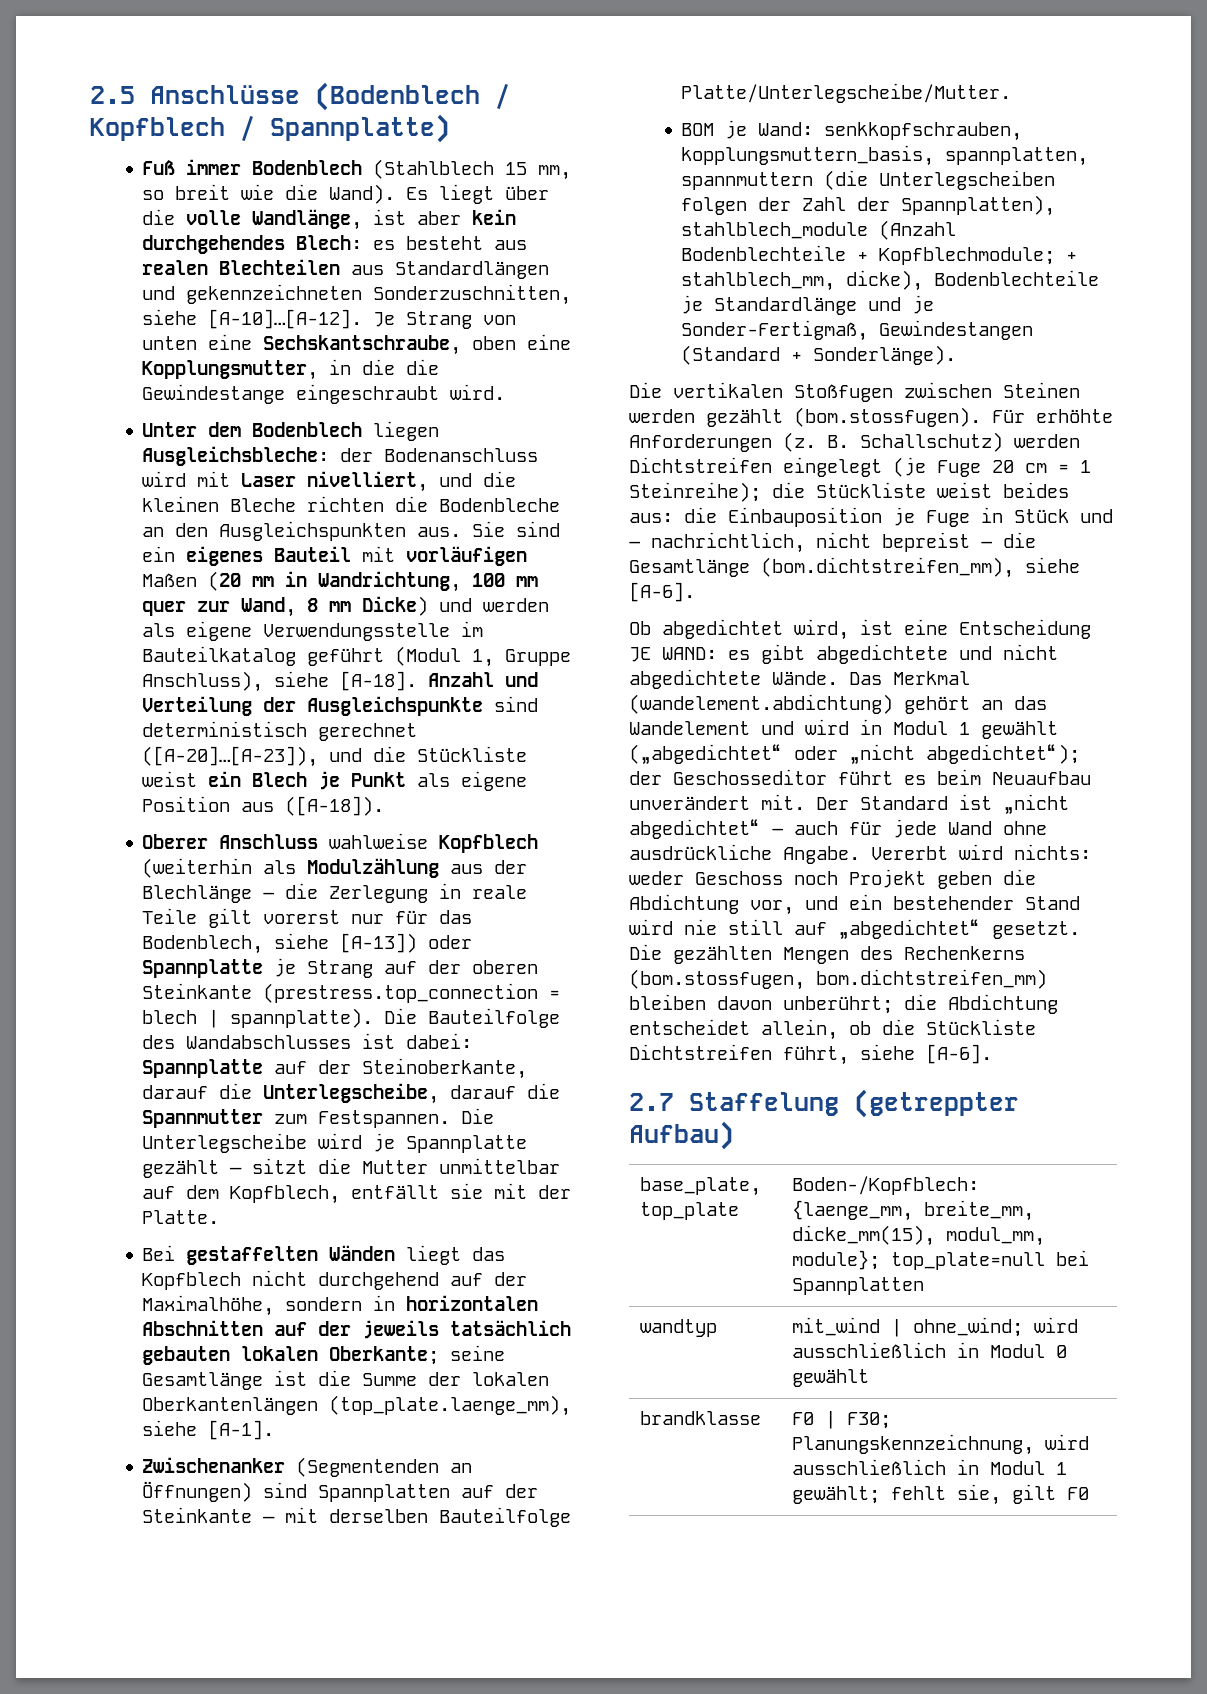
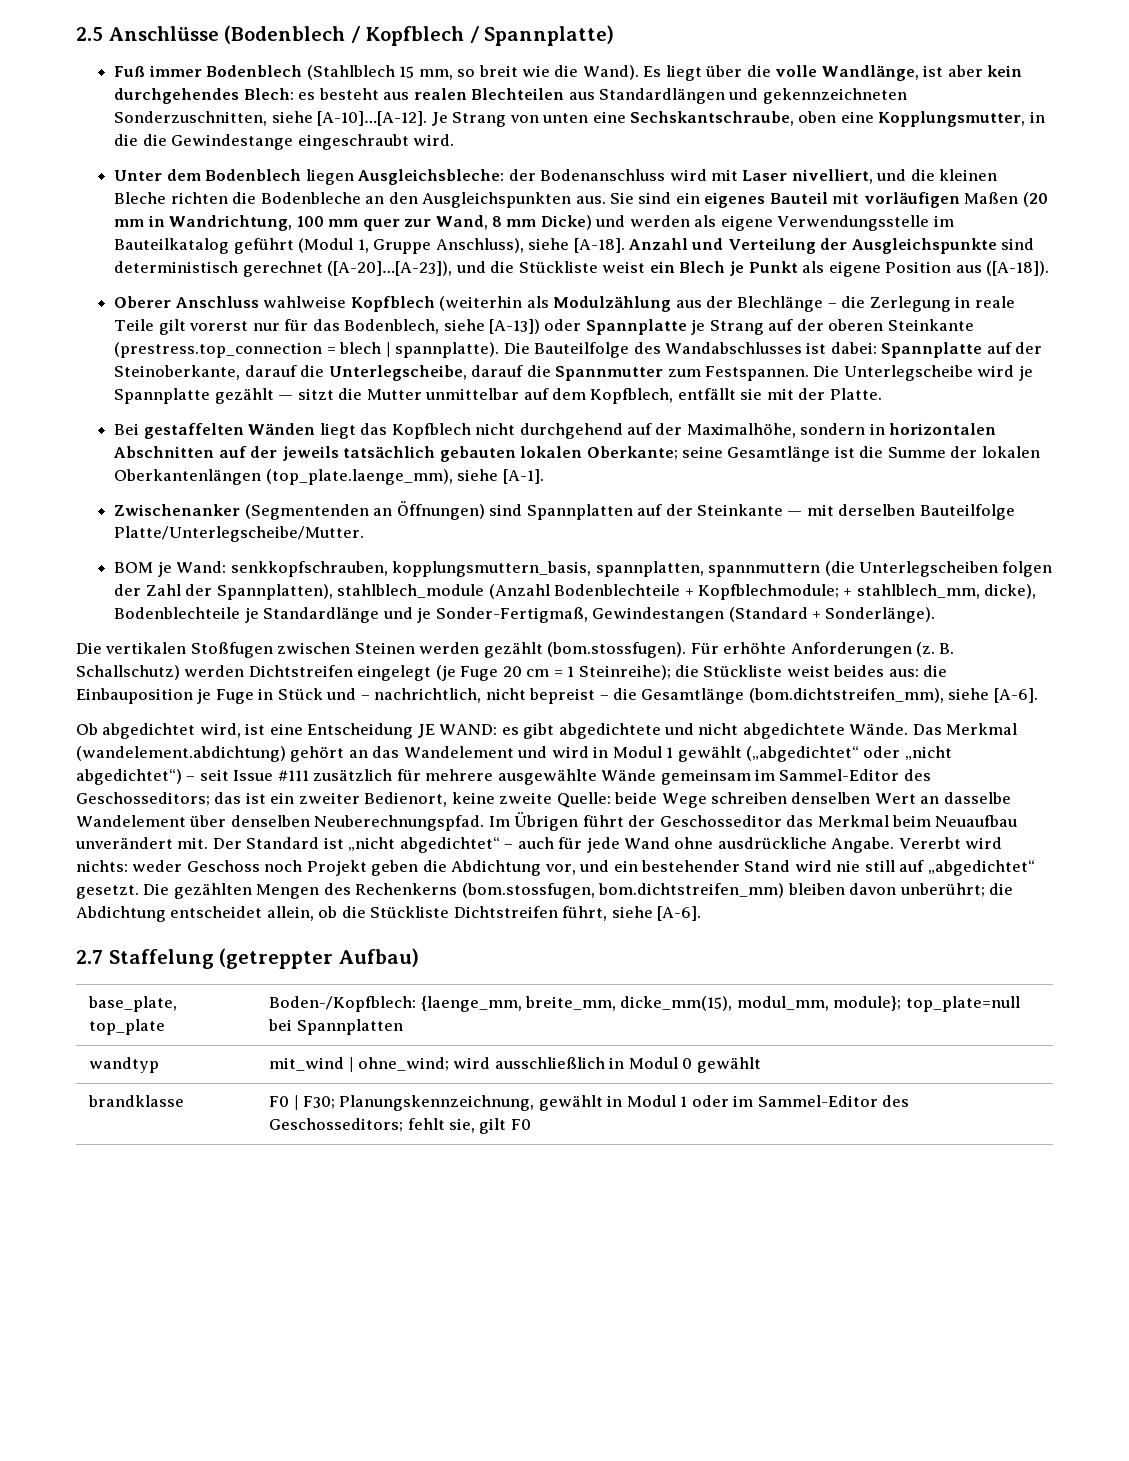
- Das Merkmal (wandelement.abdichtung) gehört an das Wandelement und wird in Modul 1 gewählt („abgedichtet“ oder „nicht abgedichtet“); der Geschosseditor führt es beim Neuaufbau unverändert mit.
+ Das Merkmal (wandelement.abdichtung) gehört an das Wandelement und wird in Modul 1 gewählt („abgedichtet“ oder „nicht abgedichtet“) – seit Issue #111 zusätzlich für mehrere ausgewählte Wände gemeinsam im Sammel-Editor des Geschosseditors; das ist ein zweiter Bedienort, keine zweite Quelle: beide Wege schreiben denselben Wert an dasselbe Wandelement über denselben Neuberechnungspfad. Im Übrigen führt der Geschosseditor das Merkmal beim Neuaufbau unverändert mit.
- brandklasse | F0 | F30; Planungskennzeichnung, wird ausschließlich in Modul 1 gewählt; fehlt sie, gilt F0
+ brandklasse | F0 | F30; Planungskennzeichnung, gewählt in Modul 1 oder im Sammel-Editor des Geschosseditors; fehlt sie, gilt F0

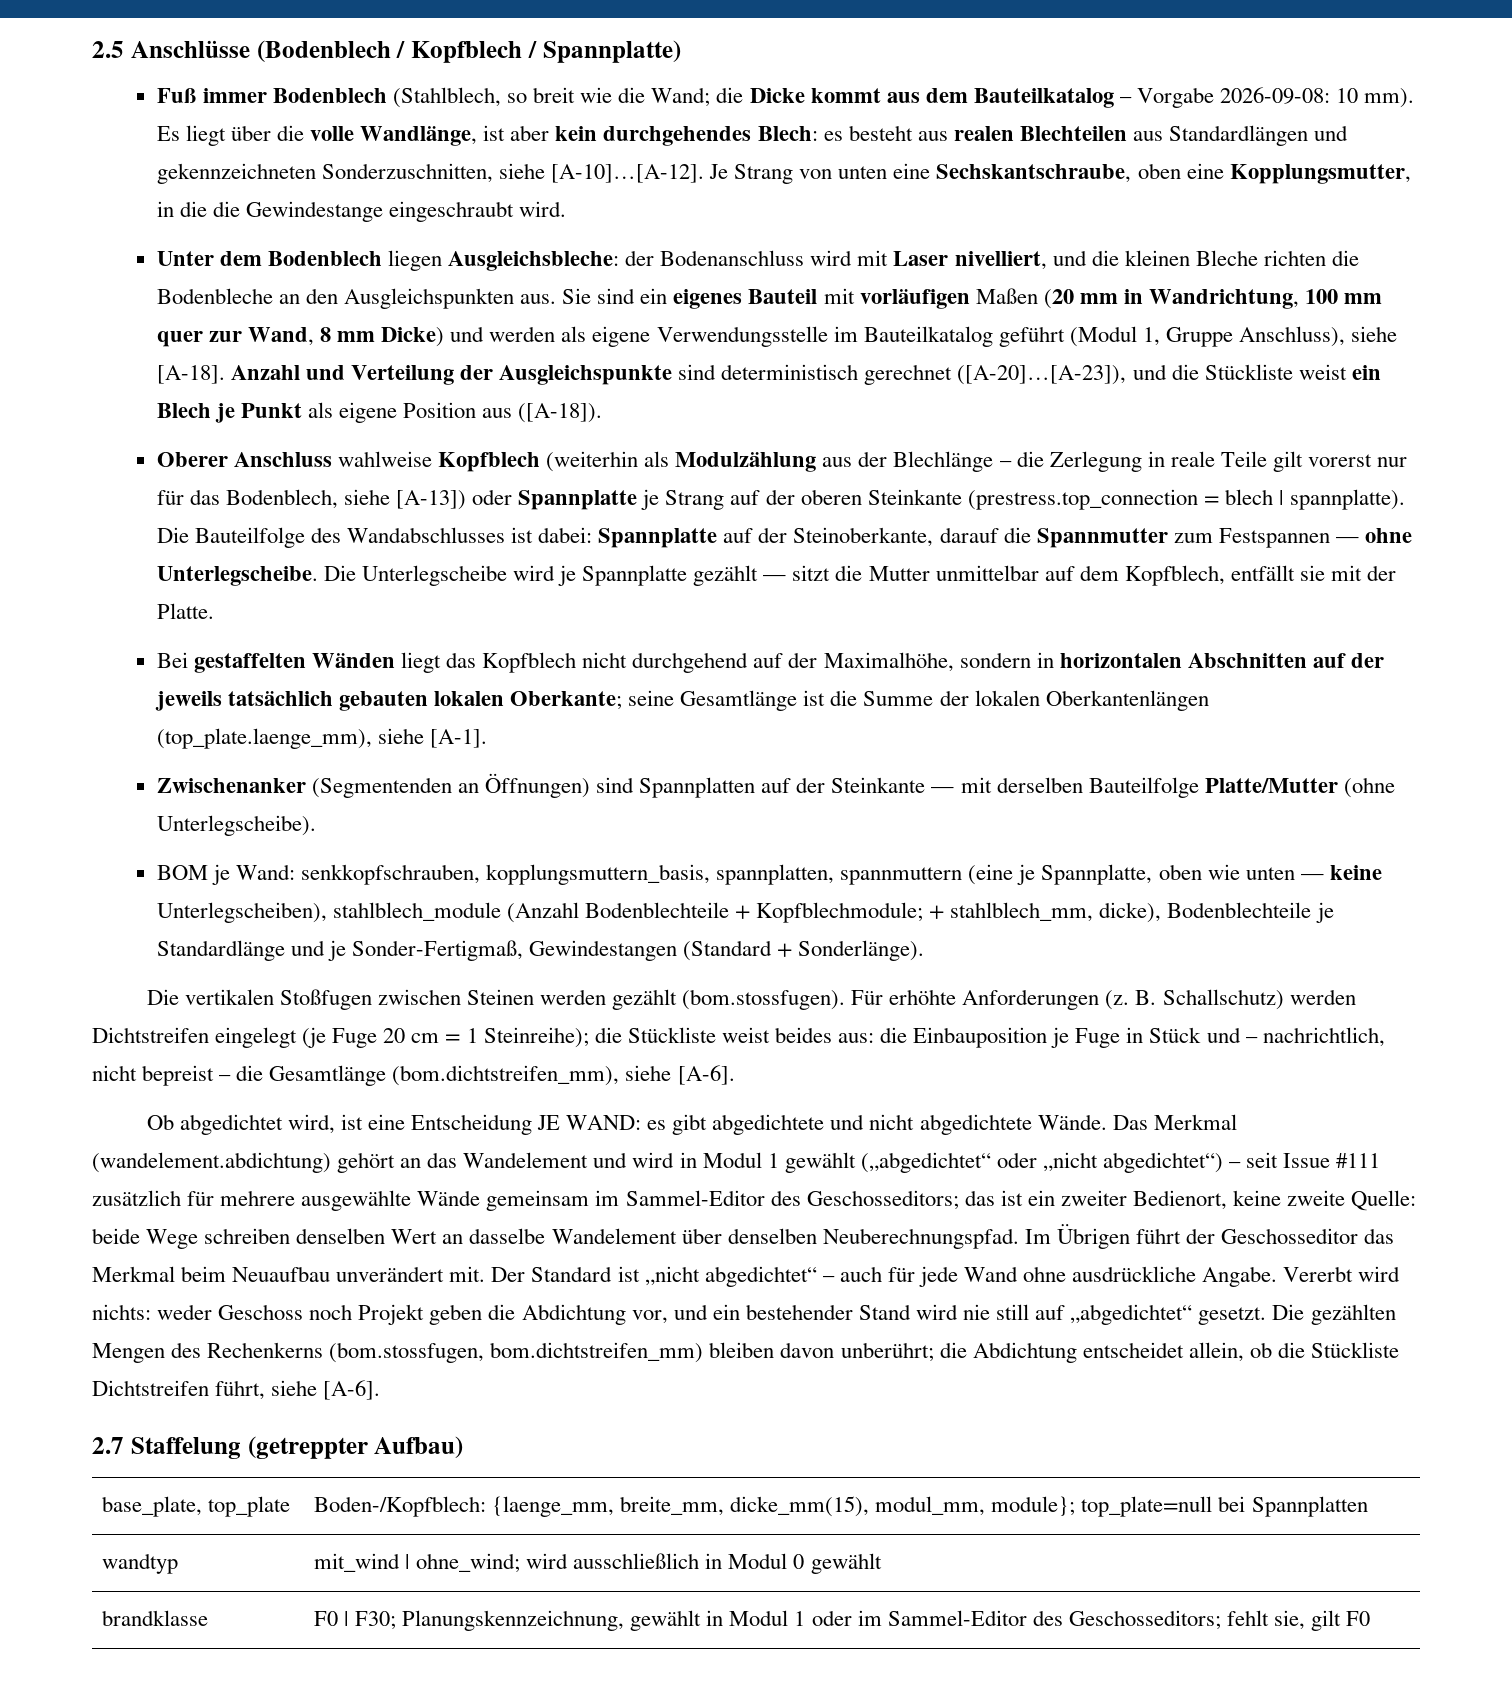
- Fuß immer Bodenblech (Stahlblech 15 mm, so breit wie die Wand).
+ Fuß immer Bodenblech (Stahlblech, so breit wie die Wand; die Dicke kommt aus dem Bauteilkatalog – Vorgabe 2026-09-08: 10 mm).
- Die Bauteilfolge des Wandabschlusses ist dabei: Spannplatte auf der Steinoberkante, darauf die Unterlegscheibe, darauf die Spannmutter zum Festspannen.
+ Die Bauteilfolge des Wandabschlusses ist dabei: Spannplatte auf der Steinoberkante, darauf die Spannmutter zum Festspannen — ohne Unterlegscheibe.
- Zwischenanker (Segmentenden an Öffnungen) sind Spannplatten auf der Steinkante — mit derselben Bauteilfolge Platte/Unterlegscheibe/Mutter.
+ Zwischenanker (Segmentenden an Öffnungen) sind Spannplatten auf der Steinkante — mit derselben Bauteilfolge Platte/Mutter (ohne Unterlegscheibe).
- BOM je Wand: senkkopfschrauben, kopplungsmuttern_basis, spannplatten, spannmuttern (die Unterlegscheiben folgen der Zahl der Spannplatten), stahlblech_module (Anzahl Bodenblechteile + Kopfblechmodule; + stahlblech_mm, dicke), Bodenblechteile je Standardlänge und je Sonder-Fertigmaß, Gewindestangen (Standard + Sonderlänge).
+ BOM je Wand: senkkopfschrauben, kopplungsmuttern_basis, spannplatten, spannmuttern (eine je Spannplatte, oben wie unten — keine Unterlegscheiben), stahlblech_module (Anzahl Bodenblechteile + Kopfblechmodule; + stahlblech_mm, dicke), Bodenblechteile je Standardlänge und je Sonder-Fertigmaß, Gewindestangen (Standard + Sonderlänge).

